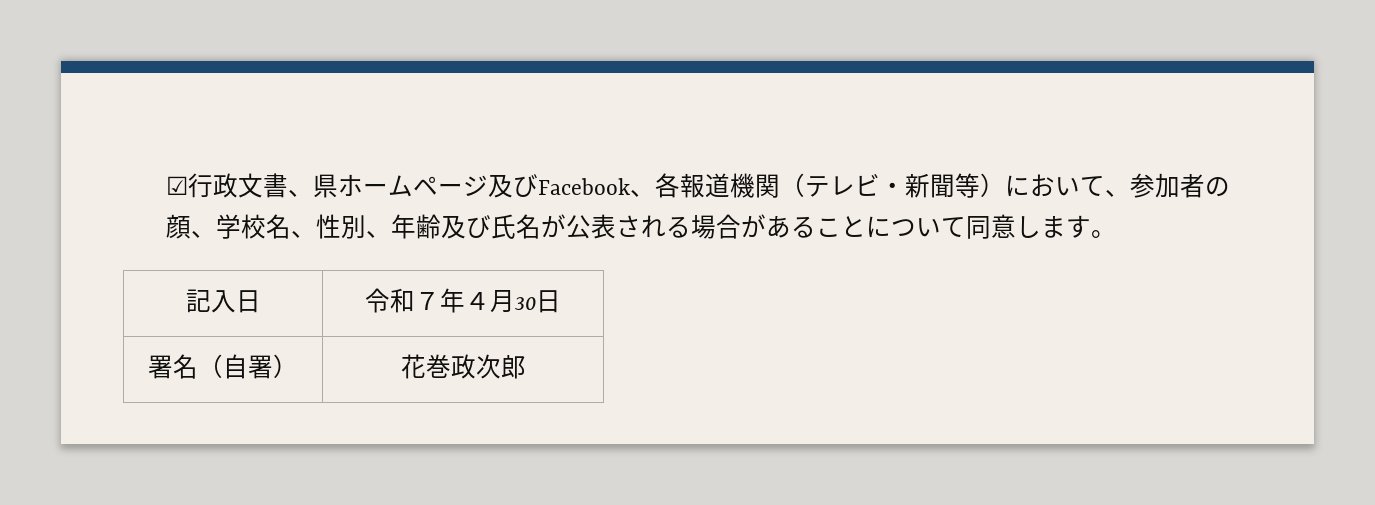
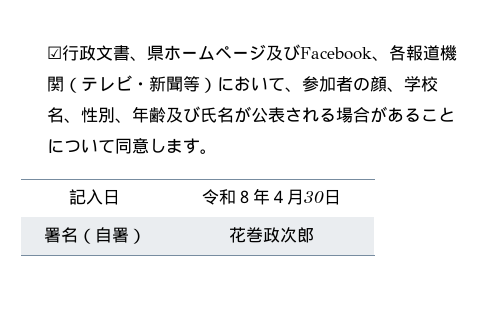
- 記入日 | 令和７年４月30日
+ 記入日 | 令和８年４月30日

